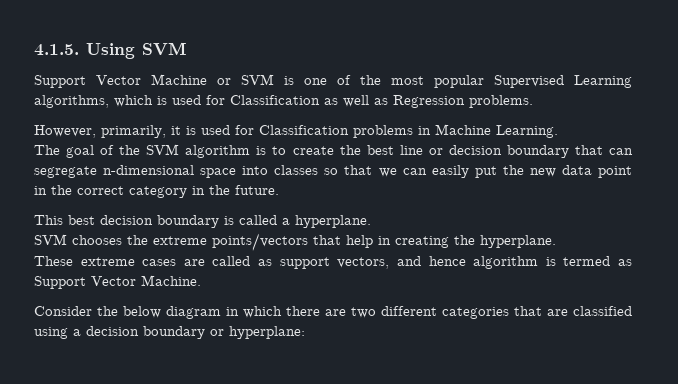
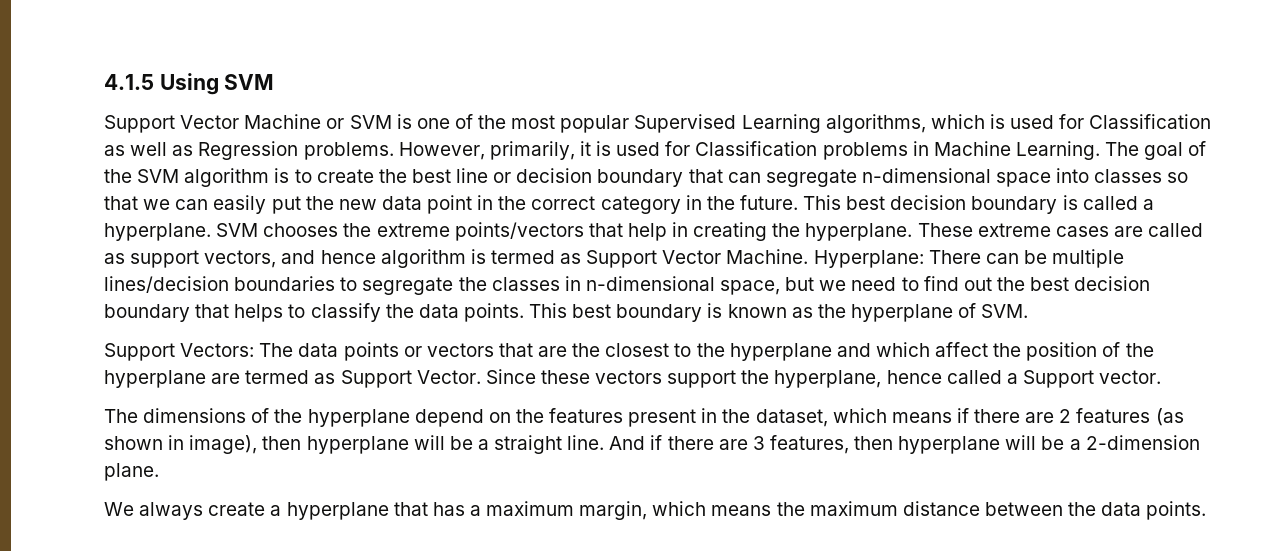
- 4.1.5. Using SVM
+ 4.1.5 Using SVM
- Support Vector Machine or SVM is one of the most popular Supervised Learning algorithms, which is used for Classification as well as Regression problems.
- However, primarily, it is used for Classification problems in Machine Learning.
- The goal of the SVM algorithm is to create the best line or decision boundary that can segregate n-dimensional space into classes so that we can easily put the new data point in the correct category in the future.
- This best decision boundary is called a hyperplane.
- SVM chooses the extreme points/vectors that help in creating the hyperplane.
- These extreme cases are called as support vectors, and hence algorithm is termed as Support Vector Machine.
- Consider the below diagram in which there are two different categories that are classified using a decision boundary or hyperplane:
+ Support Vector Machine or SVM is one of the most popular Supervised Learning algorithms, which is used for Classification as well as Regression problems. However, primarily, it is used for Classification problems in Machine Learning. The goal of the SVM algorithm is to create the best line or decision boundary that can segregate n-dimensional space into classes so that we can easily put the new data point in the correct category in the future. This best decision boundary is called a hyperplane. SVM chooses the extreme points/vectors that help in creating the hyperplane. These extreme cases are called as support vectors, and hence algorithm is termed as Support Vector Machine. Hyperplane: There can be multiple lines/decision boundaries to segregate the classes in n-dimensional space, but we need to find out the best decision boundary that helps to classify the data points. This best boundary is known as the hyperplane of SVM.
+ Support Vectors: The data points or vectors that are the closest to the hyperplane and which affect the position of the hyperplane are termed as Support Vector. Since these vectors support the hyperplane, hence called a Support vector.
+ The dimensions of the hyperplane depend on the features present in the dataset, which means if there are 2 features (as shown in image), then hyperplane will be a straight line. And if there are 3 features, then hyperplane will be a 2-dimension plane.
+ We always create a hyperplane that has a maximum margin, which means the maximum distance between the data points.

